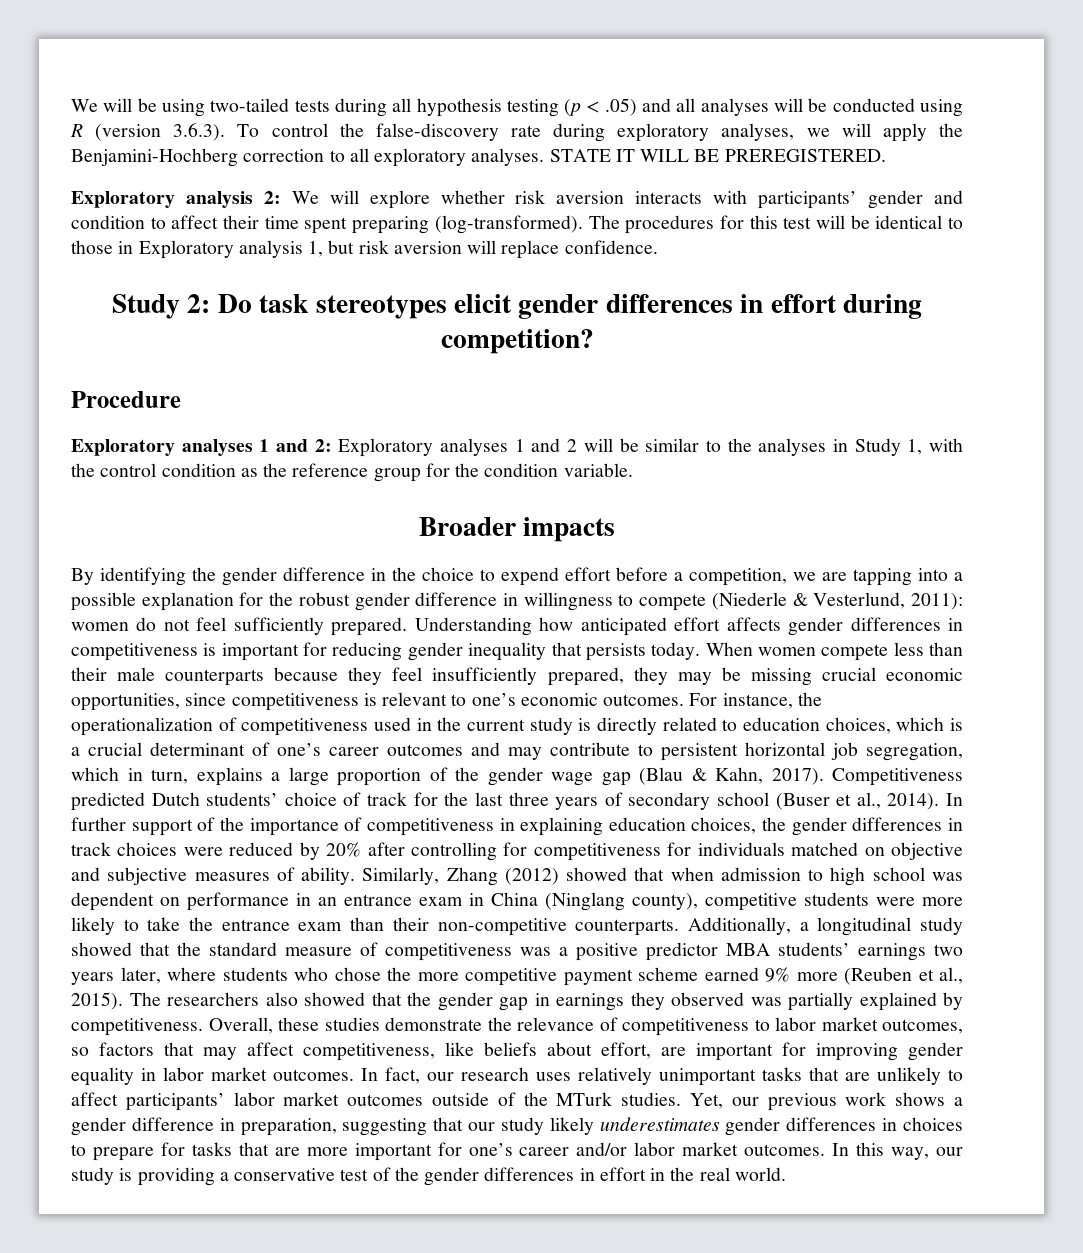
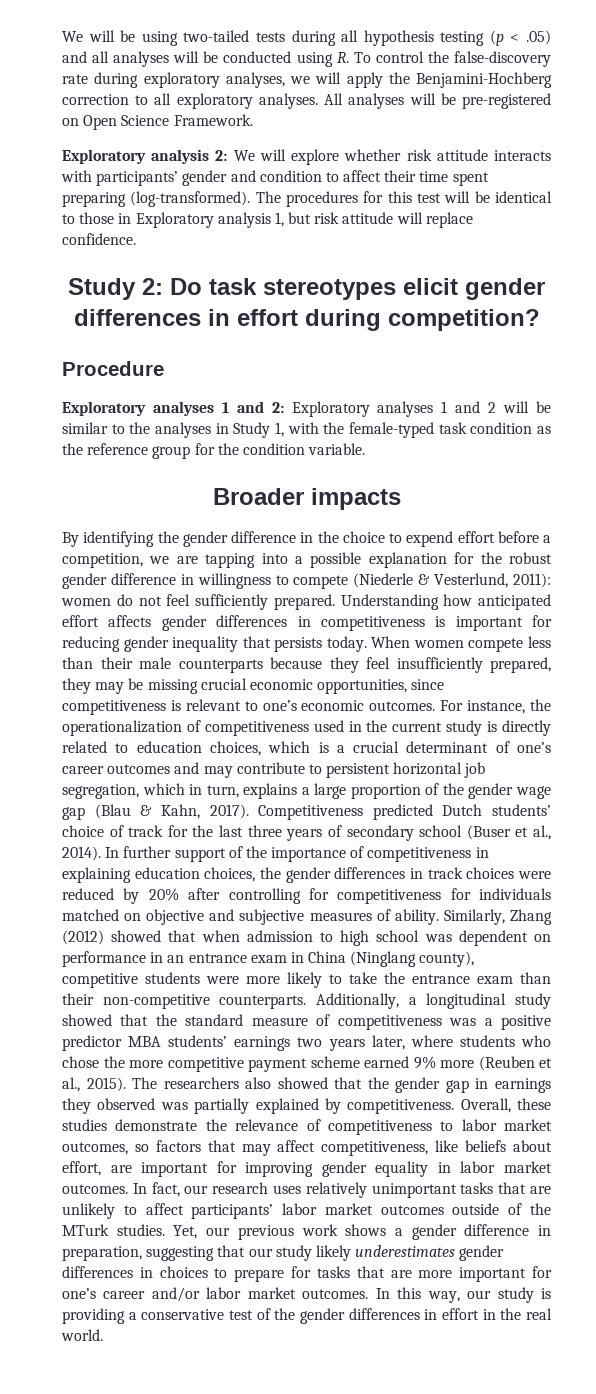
- We will be using two-tailed tests during all hypothesis testing (p < .05) and all analyses will be conducted using R (version 3.6.3). To control the false-discovery rate during exploratory analyses, we will apply the Benjamini-Hochberg correction to all exploratory analyses.
+ We will be using two-tailed tests during all hypothesis testing (p < .05) and all analyses will be conducted using R. To control the false-discovery rate during exploratory analyses, we will apply the Benjamini-Hochberg correction to all exploratory analyses.
- STATE IT WILL BE PREREGISTERED.
+ All analyses will be pre-registered on Open Science Framework.
- Exploratory analysis 2: We will explore whether risk aversion interacts with participants’ gender and condition to affect their time spent preparing (log-transformed).
+ Exploratory analysis 2: We will explore whether risk attitude interacts with participants’ gender and condition to affect their time spent preparing (log-transformed).
- The procedures for this test will be identical to those in Exploratory analysis 1, but risk aversion will replace confidence.
+ The procedures for this test will be identical to those in Exploratory analysis 1, but risk attitude will replace confidence.
- Exploratory analyses 1 and 2: Exploratory analyses 1 and 2 will be similar to the analyses in Study 1, with the control condition as the reference group for the condition variable.
+ Exploratory analyses 1 and 2: Exploratory analyses 1 and 2 will be similar to the analyses in Study 1, with the female-typed task condition as the reference group for the condition variable.

